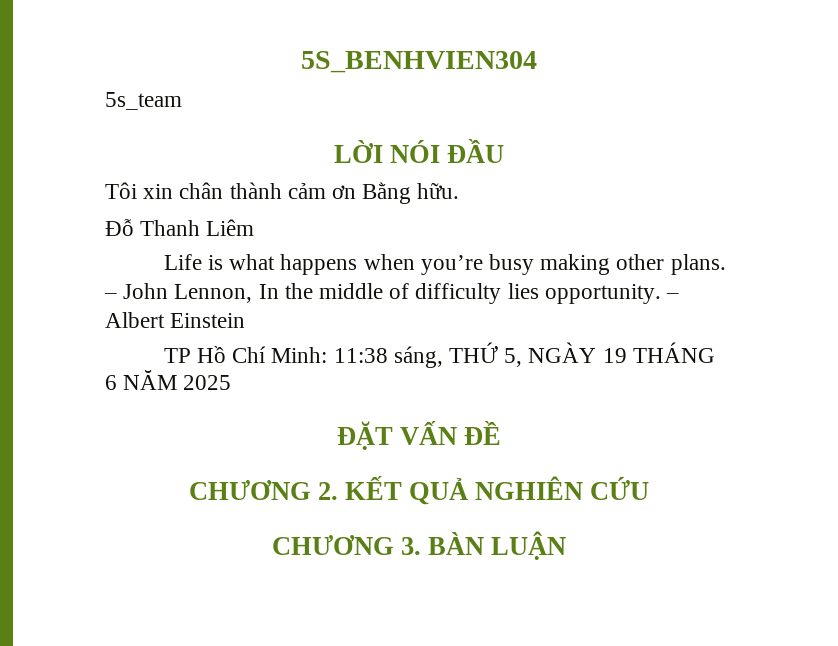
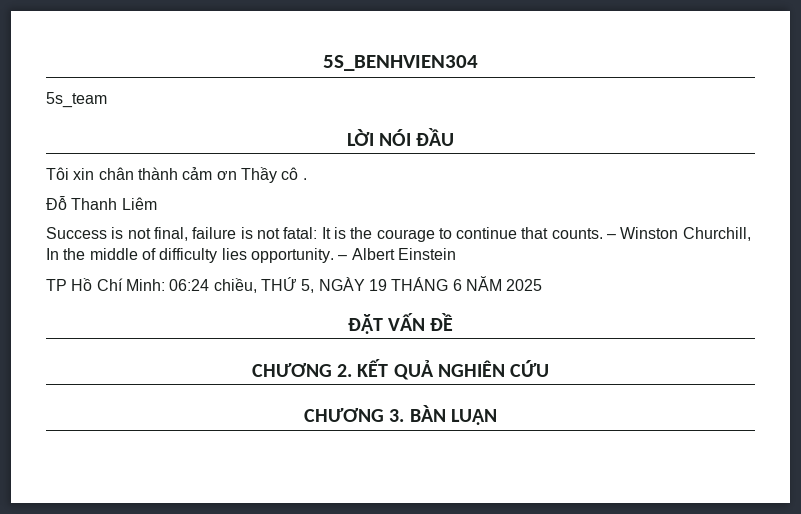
- Tôi xin chân thành cảm ơn Bằng hữu.
+ Tôi xin chân thành cảm ơn Thầy cô .
- Life is what happens when you’re busy making other plans. – John Lennon, In the middle of difficulty lies opportunity.
+ Success is not final, failure is not fatal: It is the courage to continue that counts. – Winston Churchill, In the middle of difficulty lies opportunity.
- TP Hồ Chí Minh: 11:38 sáng, THỨ 5, NGÀY 19 THÁNG 6 NĂM 2025
+ TP Hồ Chí Minh: 06:24 chiều, THỨ 5, NGÀY 19 THÁNG 6 NĂM 2025

